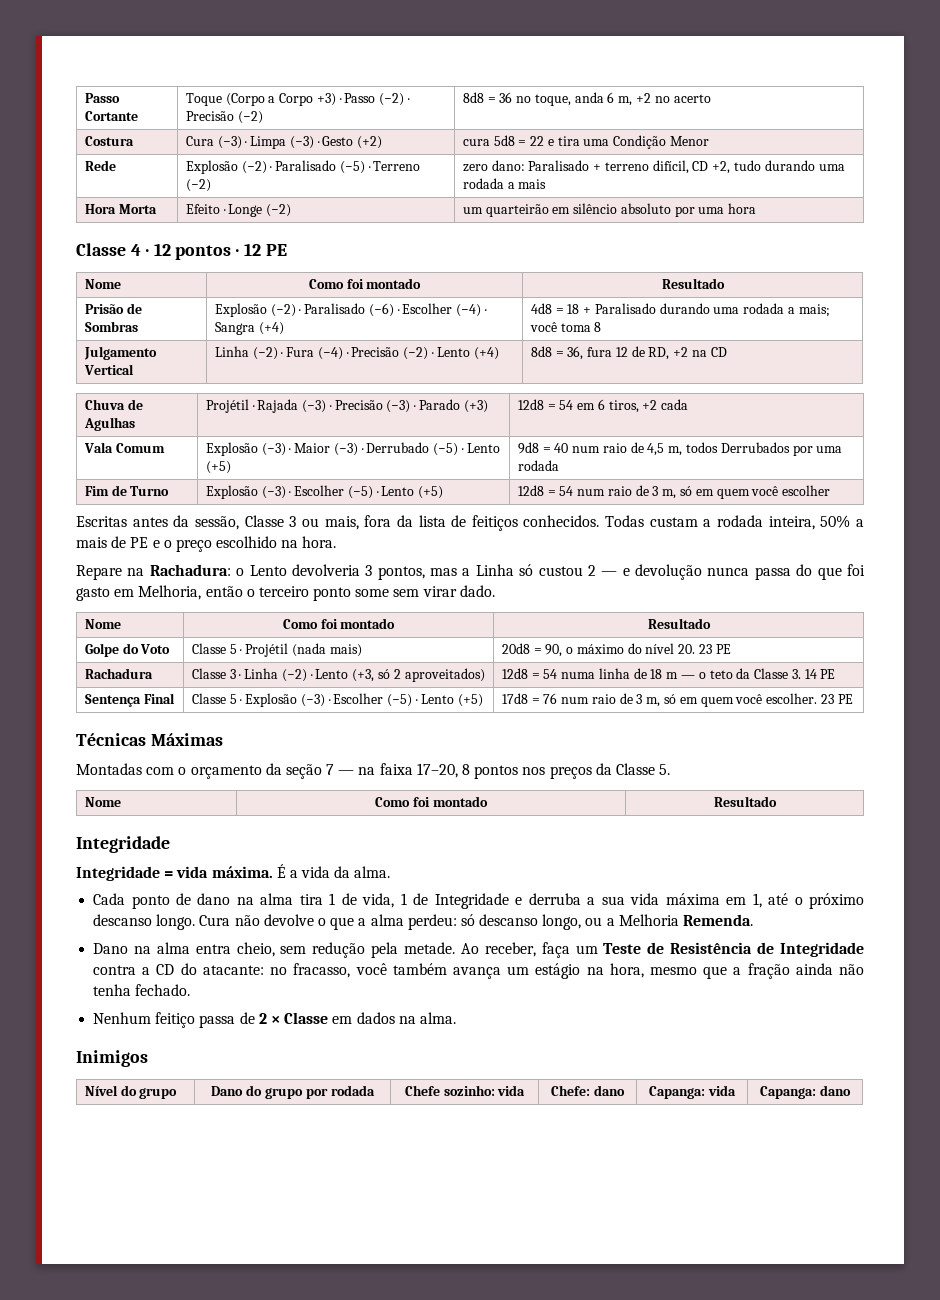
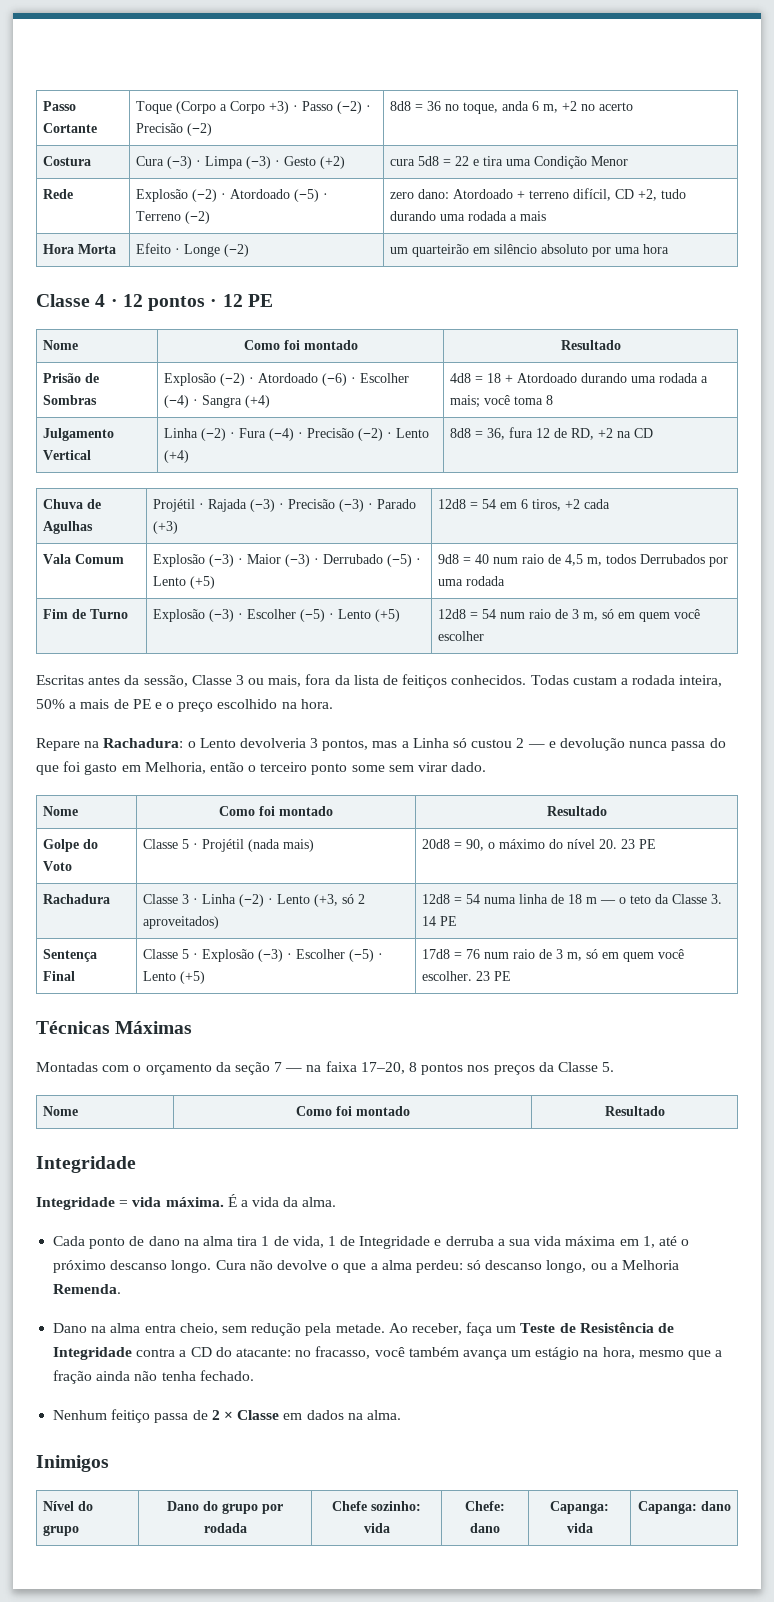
- Rede | Explosão (−2) · Paralisado (−5) · Terreno (−2) | zero dano: Paralisado + terreno difícil, CD +2, tudo durando uma rodada a mais
+ Rede | Explosão (−2) · Atordoado (−5) · Terreno (−2) | zero dano: Atordoado + terreno difícil, CD +2, tudo durando uma rodada a mais
- Prisão de Sombras | Explosão (−2) · Paralisado (−6) · Escolher (−4) · Sangra (+4) | 4d8 = 18 + Paralisado durando uma rodada a mais; você toma 8
+ Prisão de Sombras | Explosão (−2) · Atordoado (−6) · Escolher (−4) · Sangra (+4) | 4d8 = 18 + Atordoado durando uma rodada a mais; você toma 8

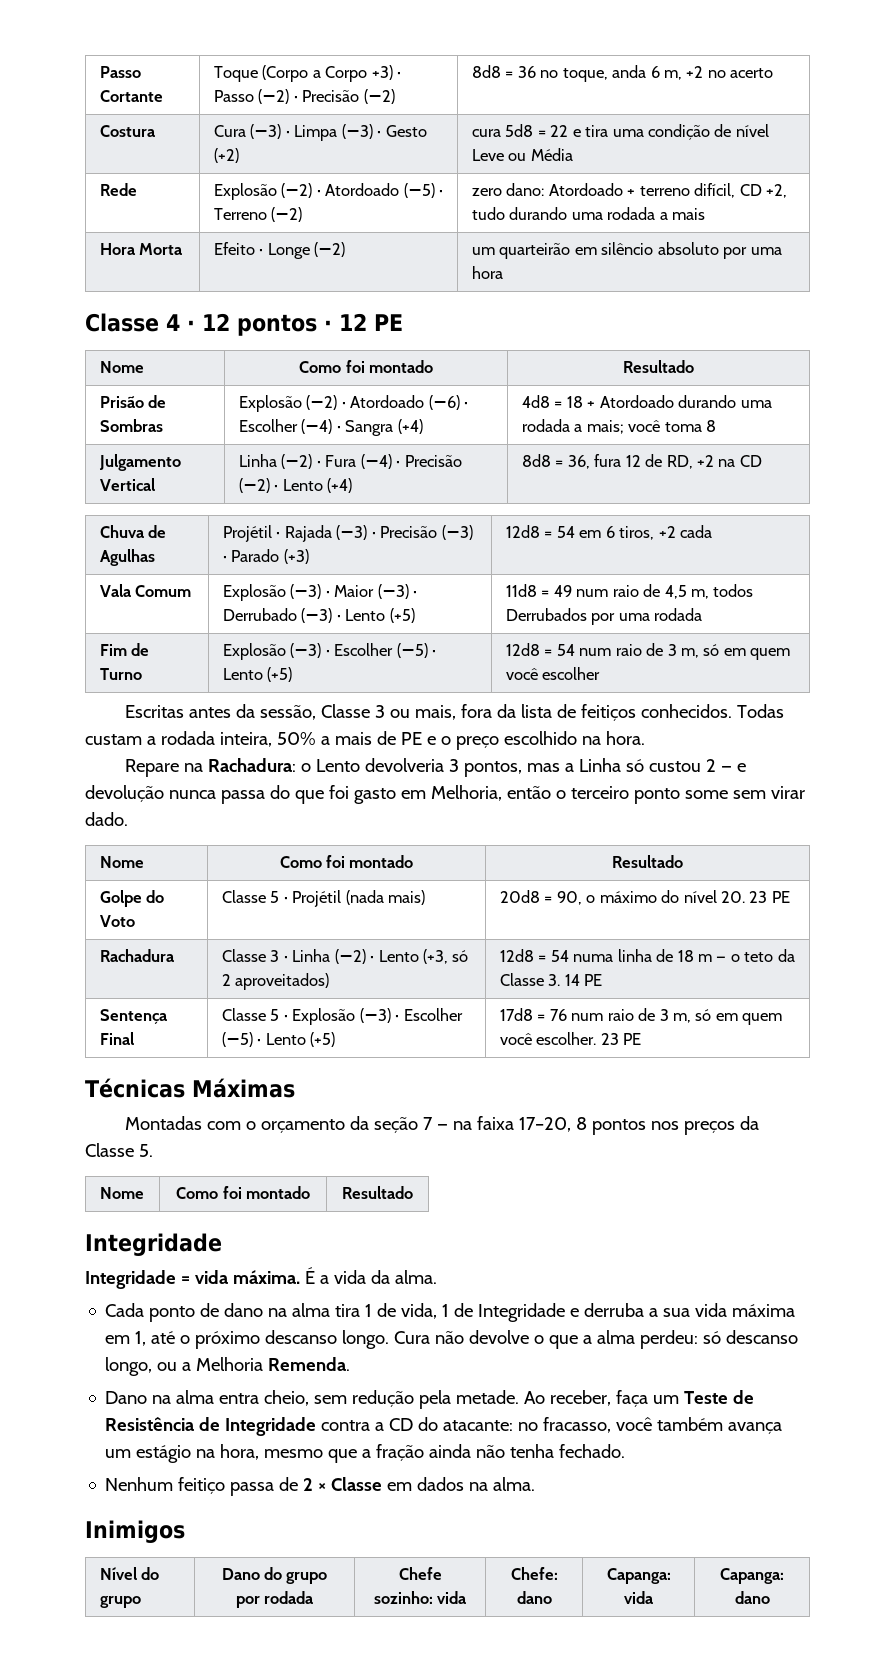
- Costura | Cura (−3) · Limpa (−3) · Gesto (+2) | cura 5d8 = 22 e tira uma Condição Menor
+ Costura | Cura (−3) · Limpa (−3) · Gesto (+2) | cura 5d8 = 22 e tira uma condição de nível Leve ou Média
- Vala Comum | Explosão (−3) · Maior (−3) · Derrubado (−5) · Lento (+5) | 9d8 = 40 num raio de 4,5 m, todos Derrubados por uma rodada
+ Vala Comum | Explosão (−3) · Maior (−3) · Derrubado (−3) · Lento (+5) | 11d8 = 49 num raio de 4,5 m, todos Derrubados por uma rodada

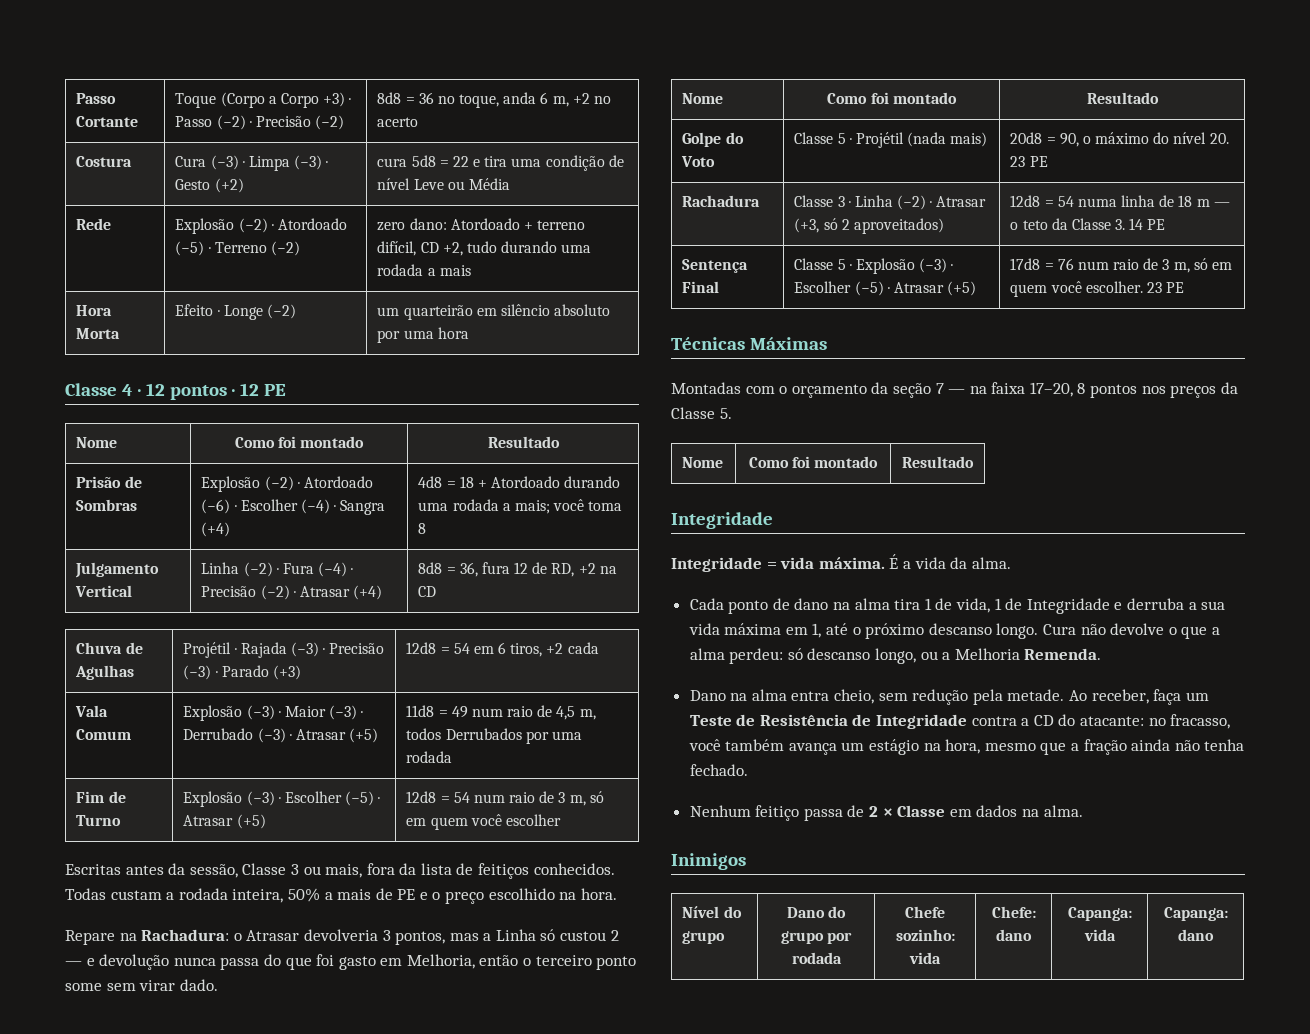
- Julgamento Vertical | Linha (−2) · Fura (−4) · Precisão (−2) · Lento (+4) | 8d8 = 36, fura 12 de RD, +2 na CD
+ Julgamento Vertical | Linha (−2) · Fura (−4) · Precisão (−2) · Atrasar (+4) | 8d8 = 36, fura 12 de RD, +2 na CD
- Vala Comum | Explosão (−3) · Maior (−3) · Derrubado (−3) · Lento (+5) | 11d8 = 49 num raio de 4,5 m, todos Derrubados por uma rodada
+ Vala Comum | Explosão (−3) · Maior (−3) · Derrubado (−3) · Atrasar (+5) | 11d8 = 49 num raio de 4,5 m, todos Derrubados por uma rodada
- Fim de Turno | Explosão (−3) · Escolher (−5) · Lento (+5) | 12d8 = 54 num raio de 3 m, só em quem você escolher
+ Fim de Turno | Explosão (−3) · Escolher (−5) · Atrasar (+5) | 12d8 = 54 num raio de 3 m, só em quem você escolher
- Repare na Rachadura: o Lento devolveria 3 pontos, mas a Linha só custou 2 — e devolução nunca passa do que foi gasto em Melhoria, então o terceiro ponto some sem virar dado.
+ Repare na Rachadura: o Atrasar devolveria 3 pontos, mas a Linha só custou 2 — e devolução nunca passa do que foi gasto em Melhoria, então o terceiro ponto some sem virar dado.
- Rachadura | Classe 3 · Linha (−2) · Lento (+3, só 2 aproveitados) | 12d8 = 54 numa linha de 18 m — o teto da Classe 3. 14 PE
+ Rachadura | Classe 3 · Linha (−2) · Atrasar (+3, só 2 aproveitados) | 12d8 = 54 numa linha de 18 m — o teto da Classe 3. 14 PE
- Sentença Final | Classe 5 · Explosão (−3) · Escolher (−5) · Lento (+5) | 17d8 = 76 num raio de 3 m, só em quem você escolher. 23 PE
+ Sentença Final | Classe 5 · Explosão (−3) · Escolher (−5) · Atrasar (+5) | 17d8 = 76 num raio de 3 m, só em quem você escolher. 23 PE

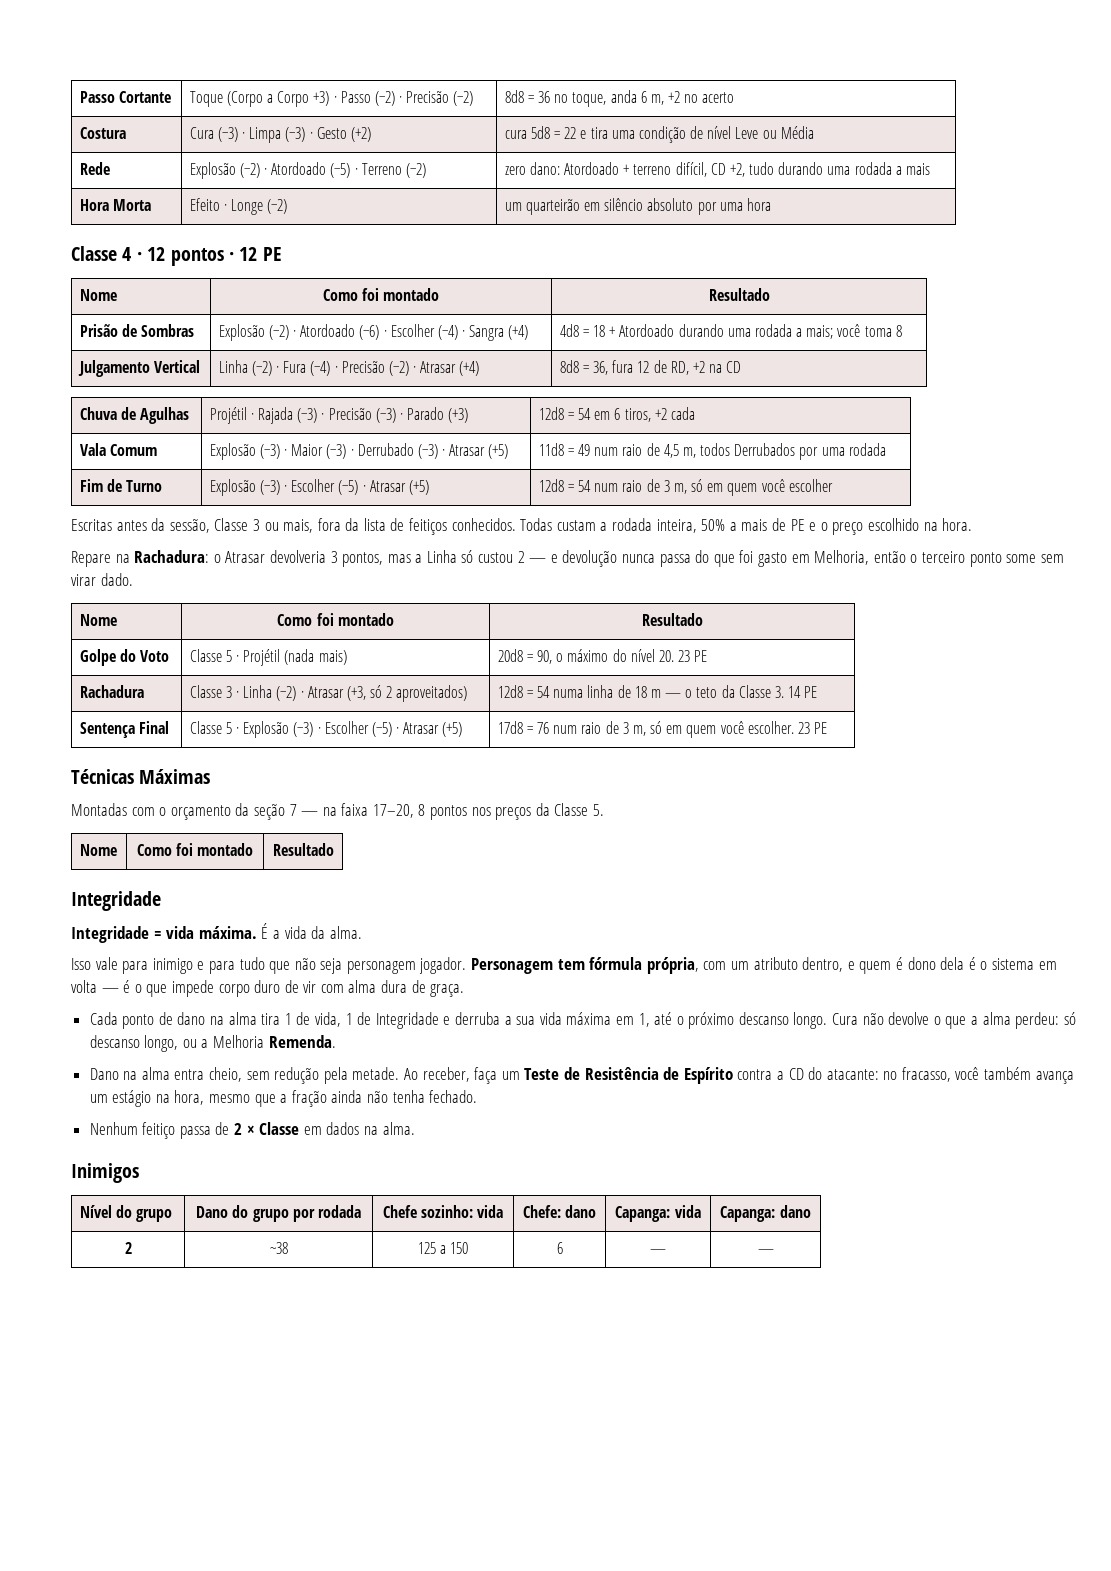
+ Isso vale para inimigo e para tudo que não seja personagem jogador. Personagem tem fórmula própria, com um atributo dentro, e quem é dono dela é o sistema em volta — é o que impede corpo duro de vir com alma dura de graça.
- Ao receber, faça um Teste de Resistência de Integridade contra a CD do atacante: no fracasso, você também avança um estágio na hora, mesmo que a fração ainda não tenha fechado.
+ Ao receber, faça um Teste de Resistência de Espírito contra a CD do atacante: no fracasso, você também avança um estágio na hora, mesmo que a fração ainda não tenha fechado.
+ 2 | ~38 | 125 a 150 | 6 | — | —

